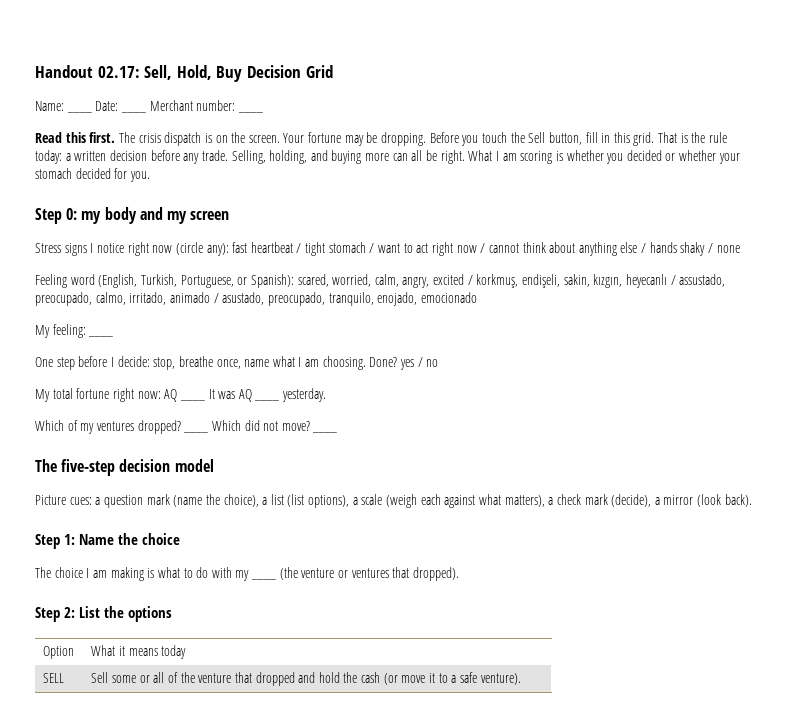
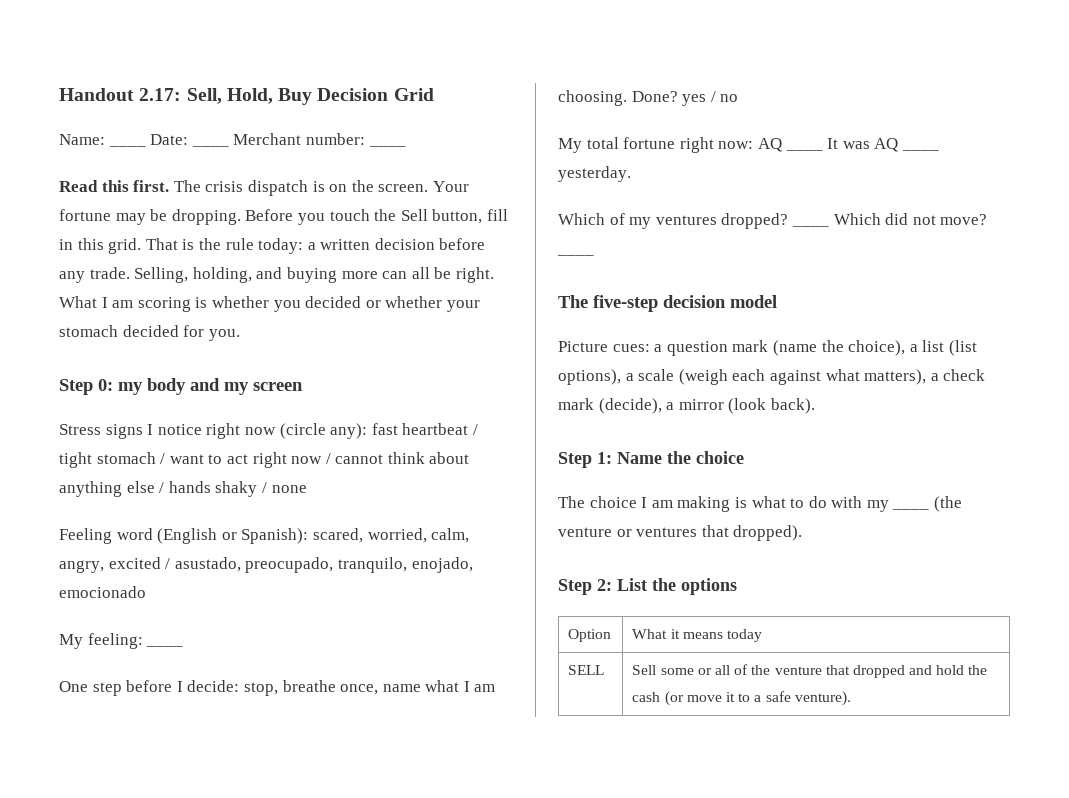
- Handout 02.17: Sell, Hold, Buy Decision Grid
+ Handout 2.17: Sell, Hold, Buy Decision Grid
- Feeling word (English, Turkish, Portuguese, or Spanish): scared, worried, calm, angry, excited / korkmuş, endişeli, sakin, kızgın, heyecanlı / assustado, preocupado, calmo, irritado, animado / asustado, preocupado, tranquilo, enojado, emocionado
+ Feeling word (English or Spanish): scared, worried, calm, angry, excited / asustado, preocupado, tranquilo, enojado, emocionado

